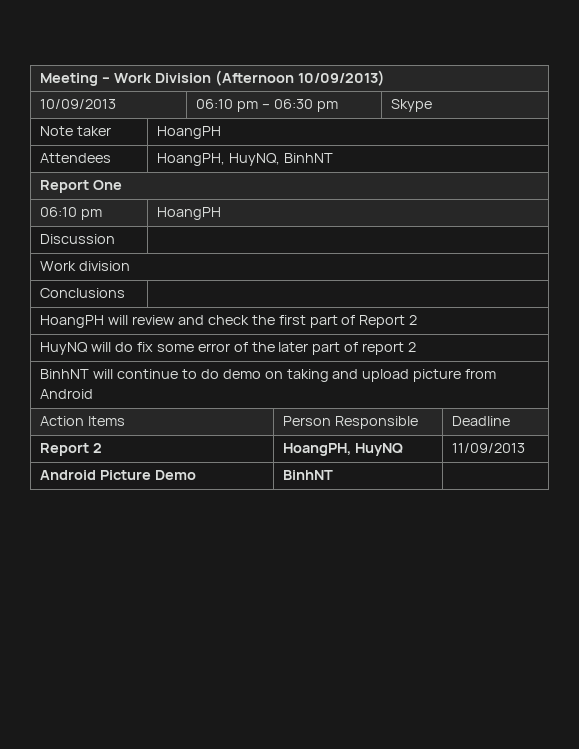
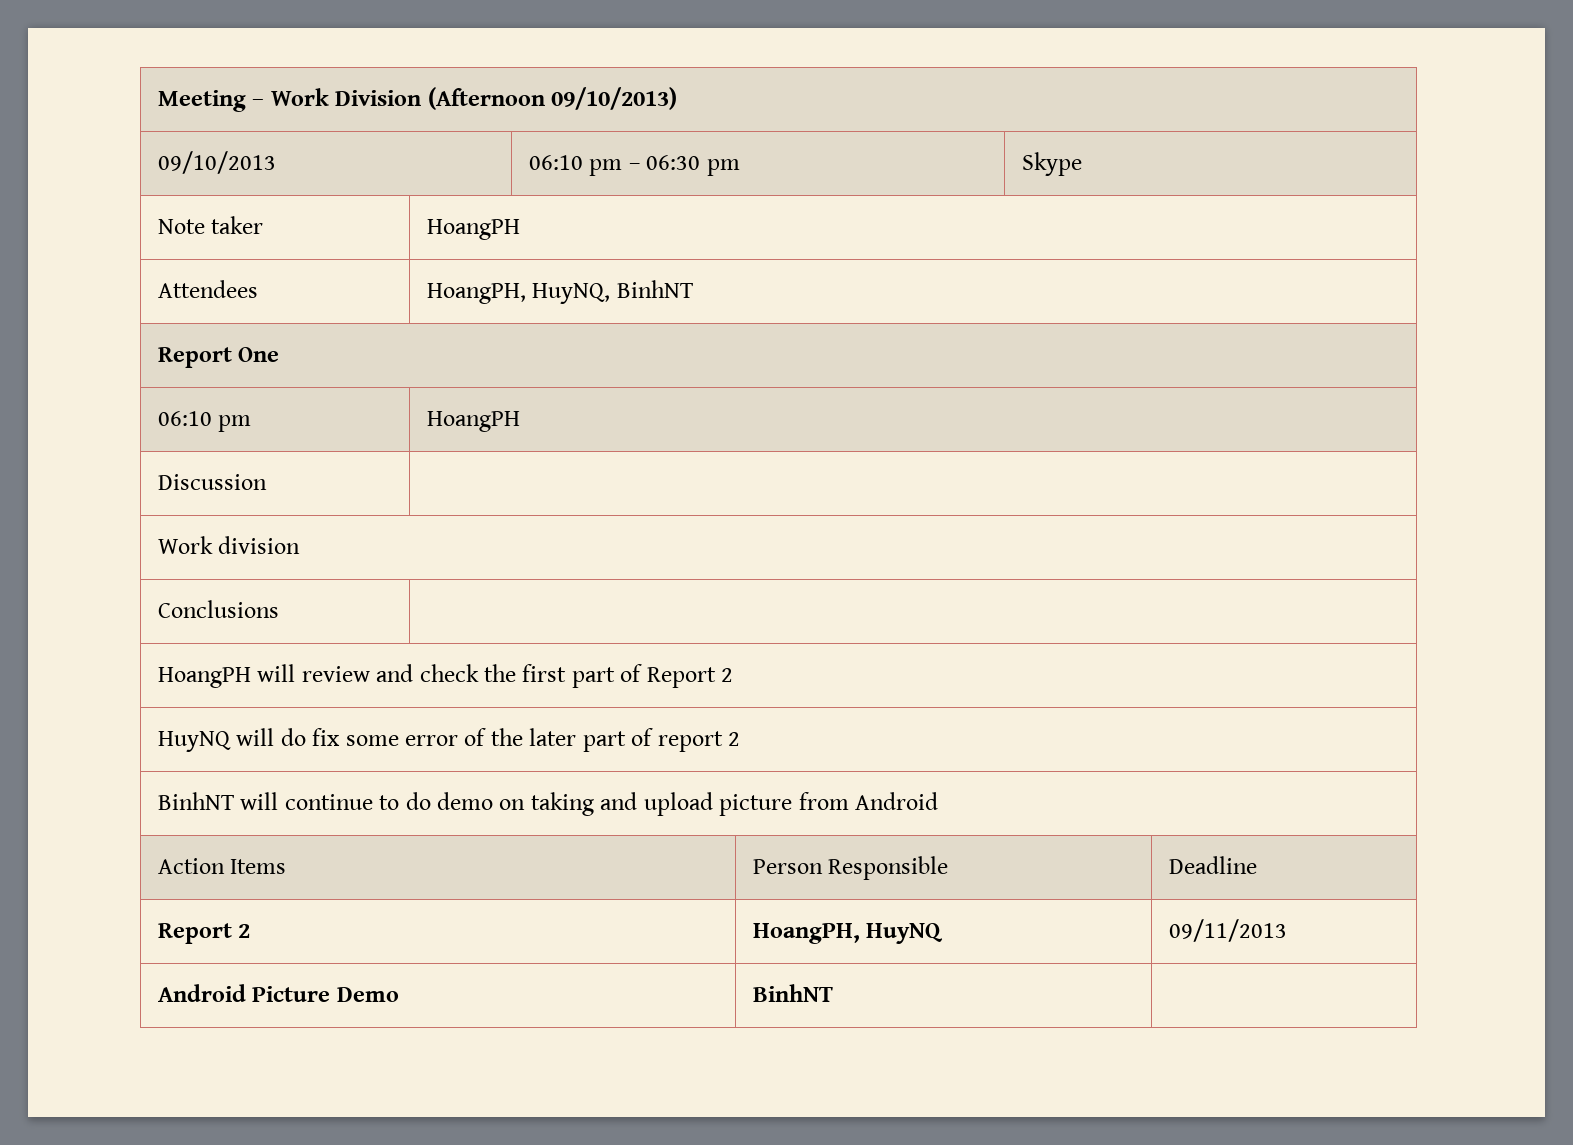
- Meeting – Work Division (Afternoon 10/09/2013)
- 10/09/2013 | 06:10 pm – 06:30 pm | Skype
+ Meeting – Work Division (Afternoon 09/10/2013)
+ 09/10/2013 | 06:10 pm – 06:30 pm | Skype
- Report 2 | HoangPH, HuyNQ | 11/09/2013
+ Report 2 | HoangPH, HuyNQ | 09/11/2013

